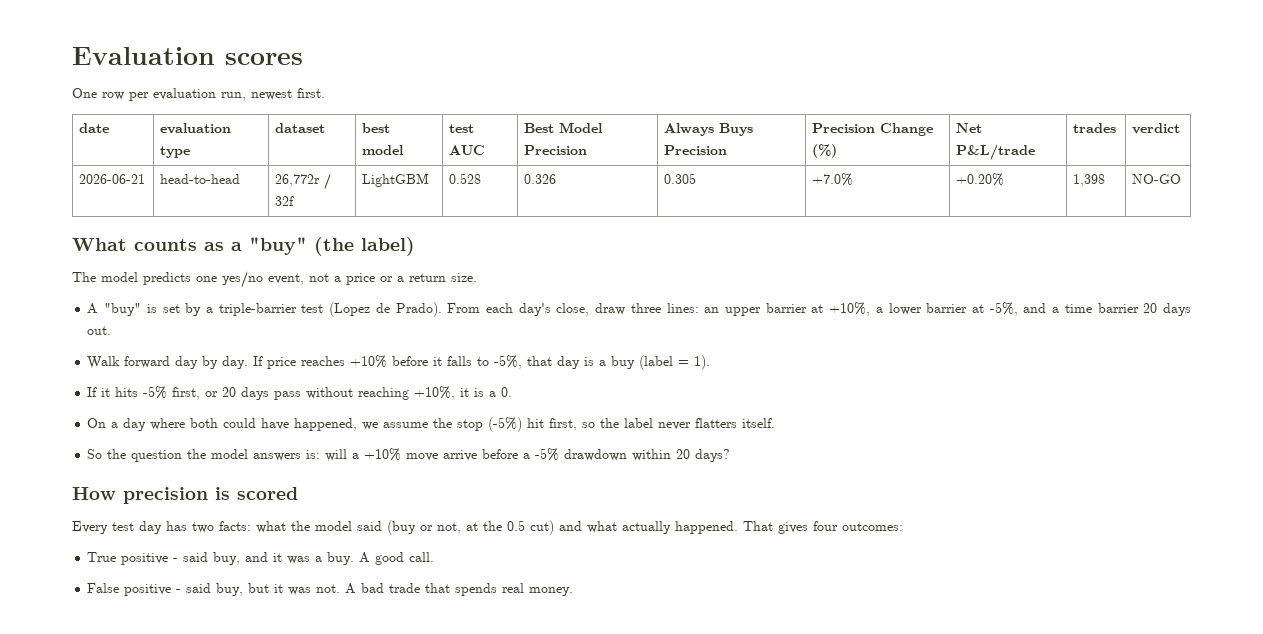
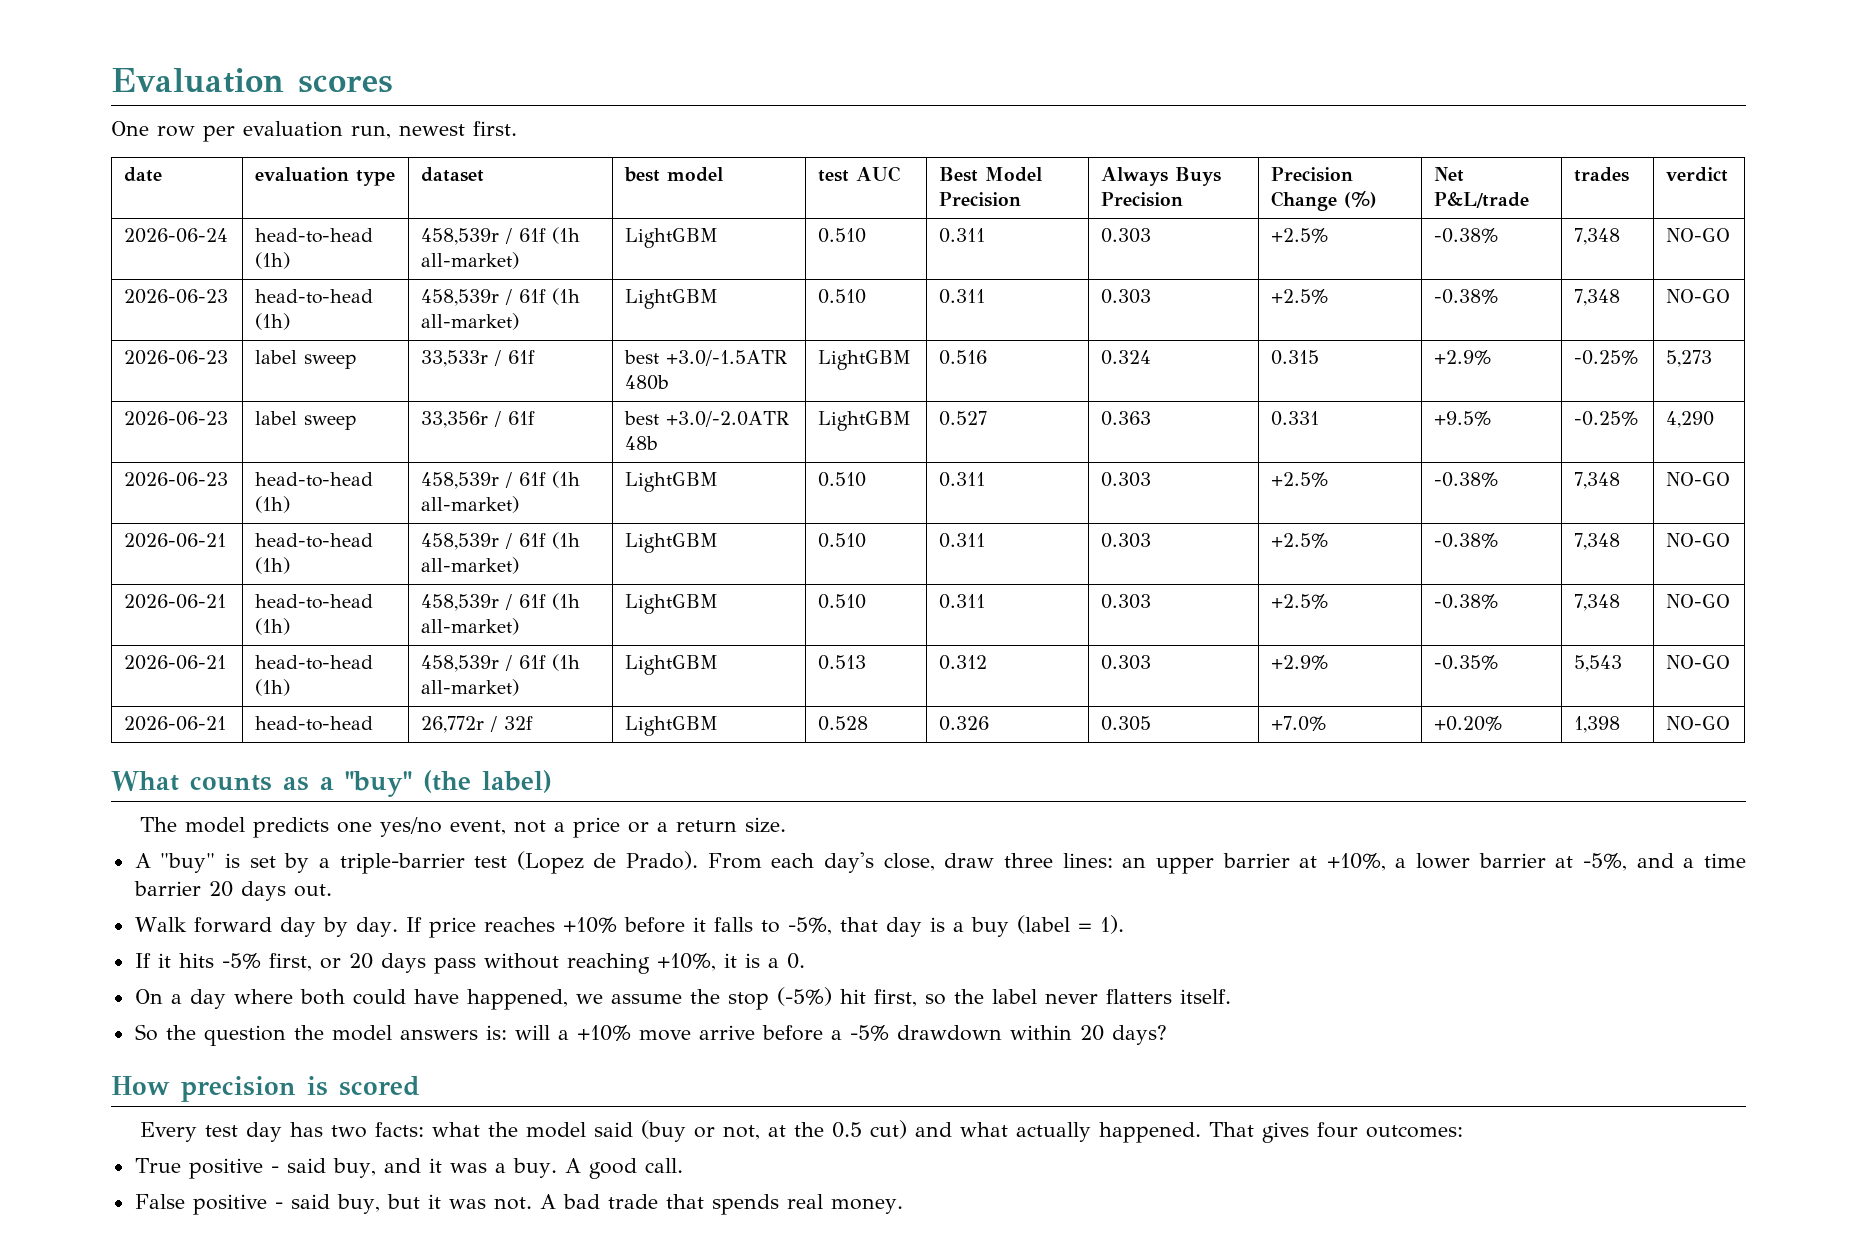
+ 2026-06-24 | head-to-head (1h) | 458,539r / 61f (1h all-market) | LightGBM | 0.510 | 0.311 | 0.303 | +2.5% | -0.38% | 7,348 | NO-GO
+ 2026-06-23 | head-to-head (1h) | 458,539r / 61f (1h all-market) | LightGBM | 0.510 | 0.311 | 0.303 | +2.5% | -0.38% | 7,348 | NO-GO
+ 2026-06-23 | label sweep | 33,533r / 61f | best +3.0/-1.5ATR 480b | LightGBM | 0.516 | 0.324 | 0.315 | +2.9% | -0.25% | 5,273
+ 2026-06-23 | label sweep | 33,356r / 61f | best +3.0/-2.0ATR 48b | LightGBM | 0.527 | 0.363 | 0.331 | +9.5% | -0.25% | 4,290
+ 2026-06-23 | head-to-head (1h) | 458,539r / 61f (1h all-market) | LightGBM | 0.510 | 0.311 | 0.303 | +2.5% | -0.38% | 7,348 | NO-GO
+ 2026-06-21 | head-to-head (1h) | 458,539r / 61f (1h all-market) | LightGBM | 0.510 | 0.311 | 0.303 | +2.5% | -0.38% | 7,348 | NO-GO
+ 2026-06-21 | head-to-head (1h) | 458,539r / 61f (1h all-market) | LightGBM | 0.510 | 0.311 | 0.303 | +2.5% | -0.38% | 7,348 | NO-GO
+ 2026-06-21 | head-to-head (1h) | 458,539r / 61f (1h all-market) | LightGBM | 0.513 | 0.312 | 0.303 | +2.9% | -0.35% | 5,543 | NO-GO

